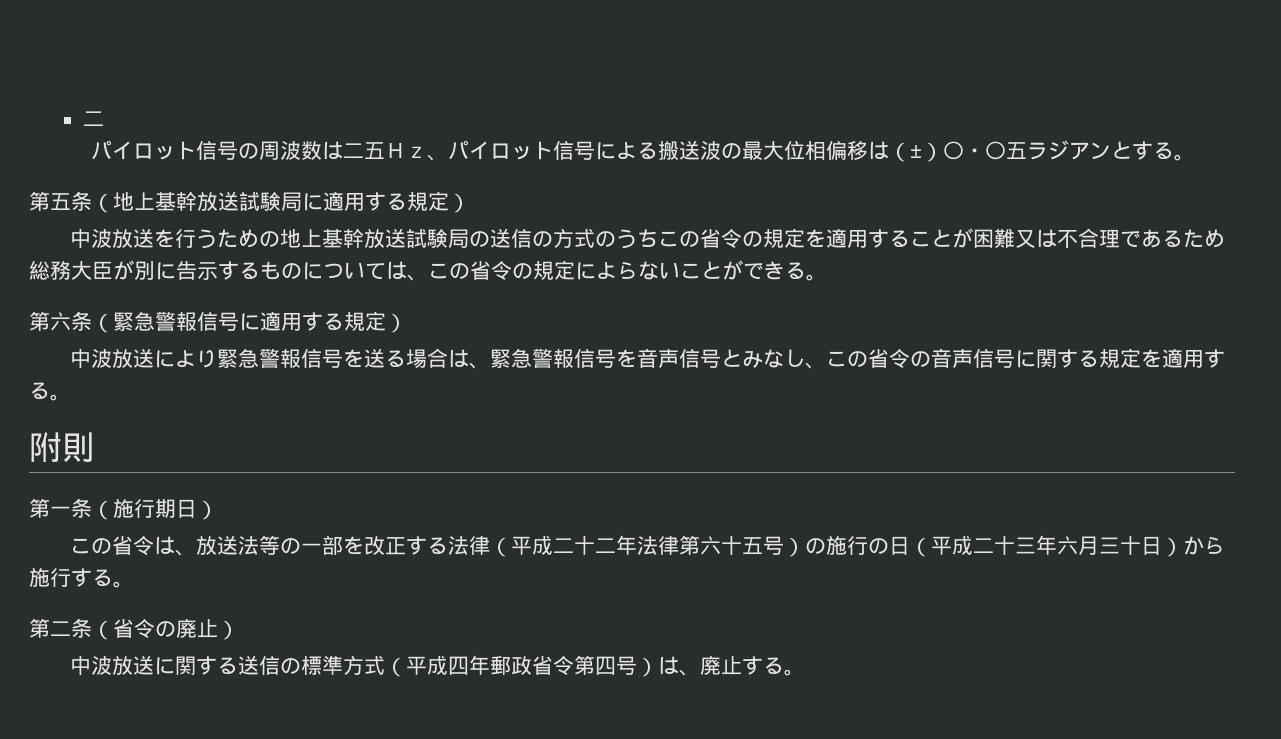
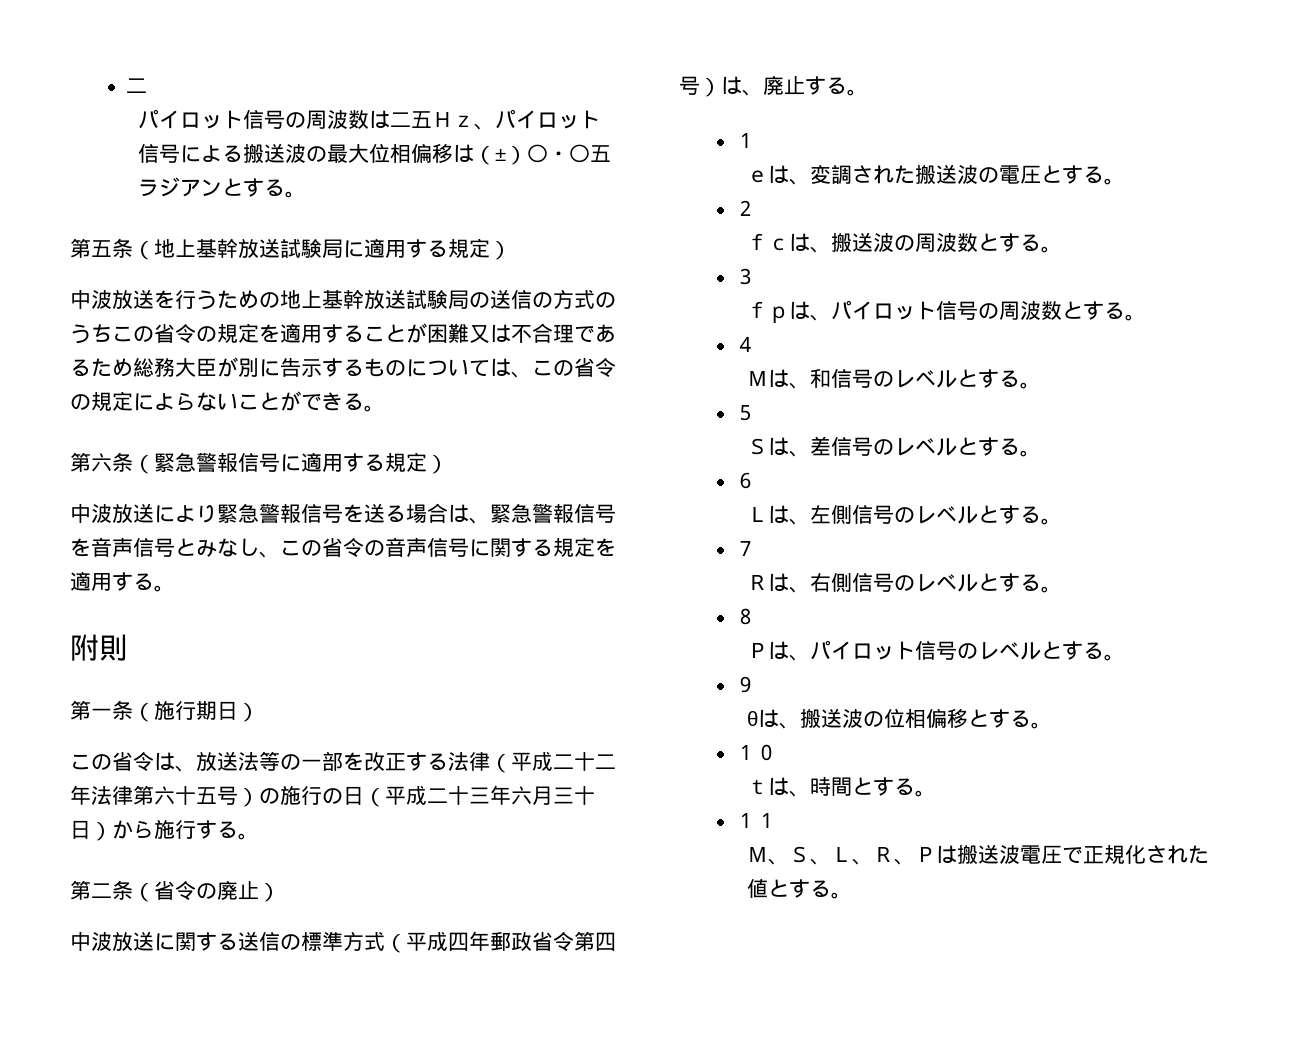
  中波放送に関する送信の標準方式（平成四年郵政省令第四号）は、廃止する。
+ １
+ ｅは、変調された搬送波の電圧とする。
+ ２
+ ｆｃは、搬送波の周波数とする。
+ ３
+ ｆｐは、パイロット信号の周波数とする。
+ ４
+ Ｍは、和信号のレベルとする。
+ ５
+ Ｓは、差信号のレベルとする。
+ ６
+ Ｌは、左側信号のレベルとする。
+ ７
+ Ｒは、右側信号のレベルとする。
+ ８
+ Ｐは、パイロット信号のレベルとする。
+ ９
+ θは、搬送波の位相偏移とする。
+ １０
+ ｔは、時間とする。
+ １１
+ Ｍ、Ｓ、Ｌ、Ｒ、Ｐは搬送波電圧で正規化された値とする。

